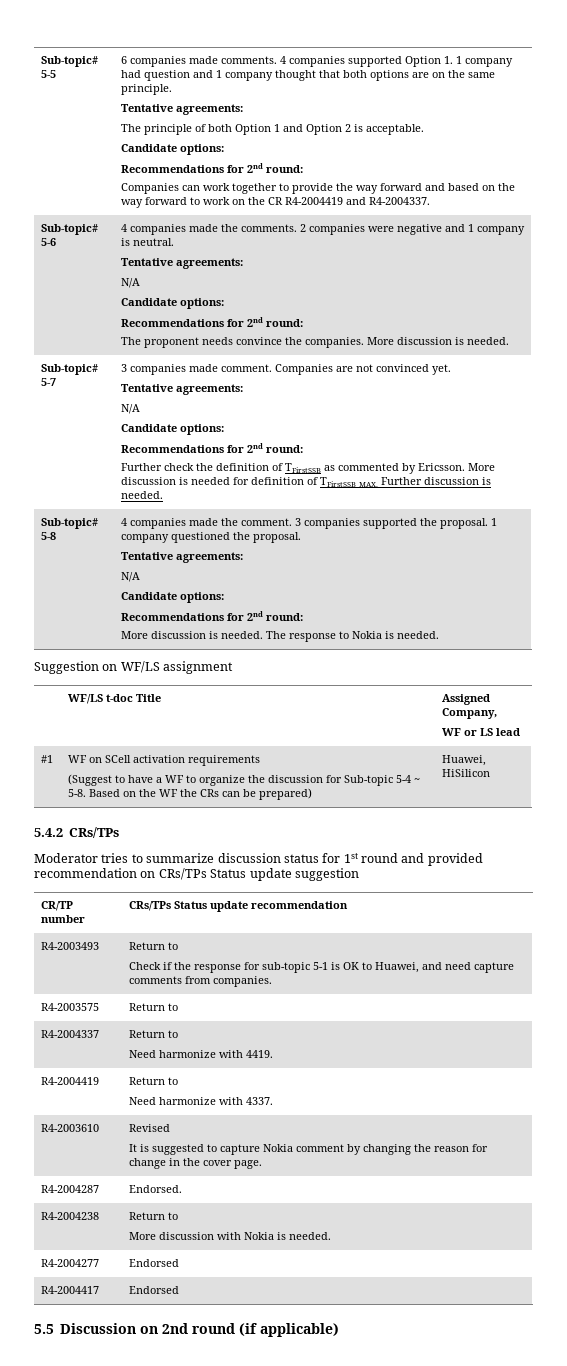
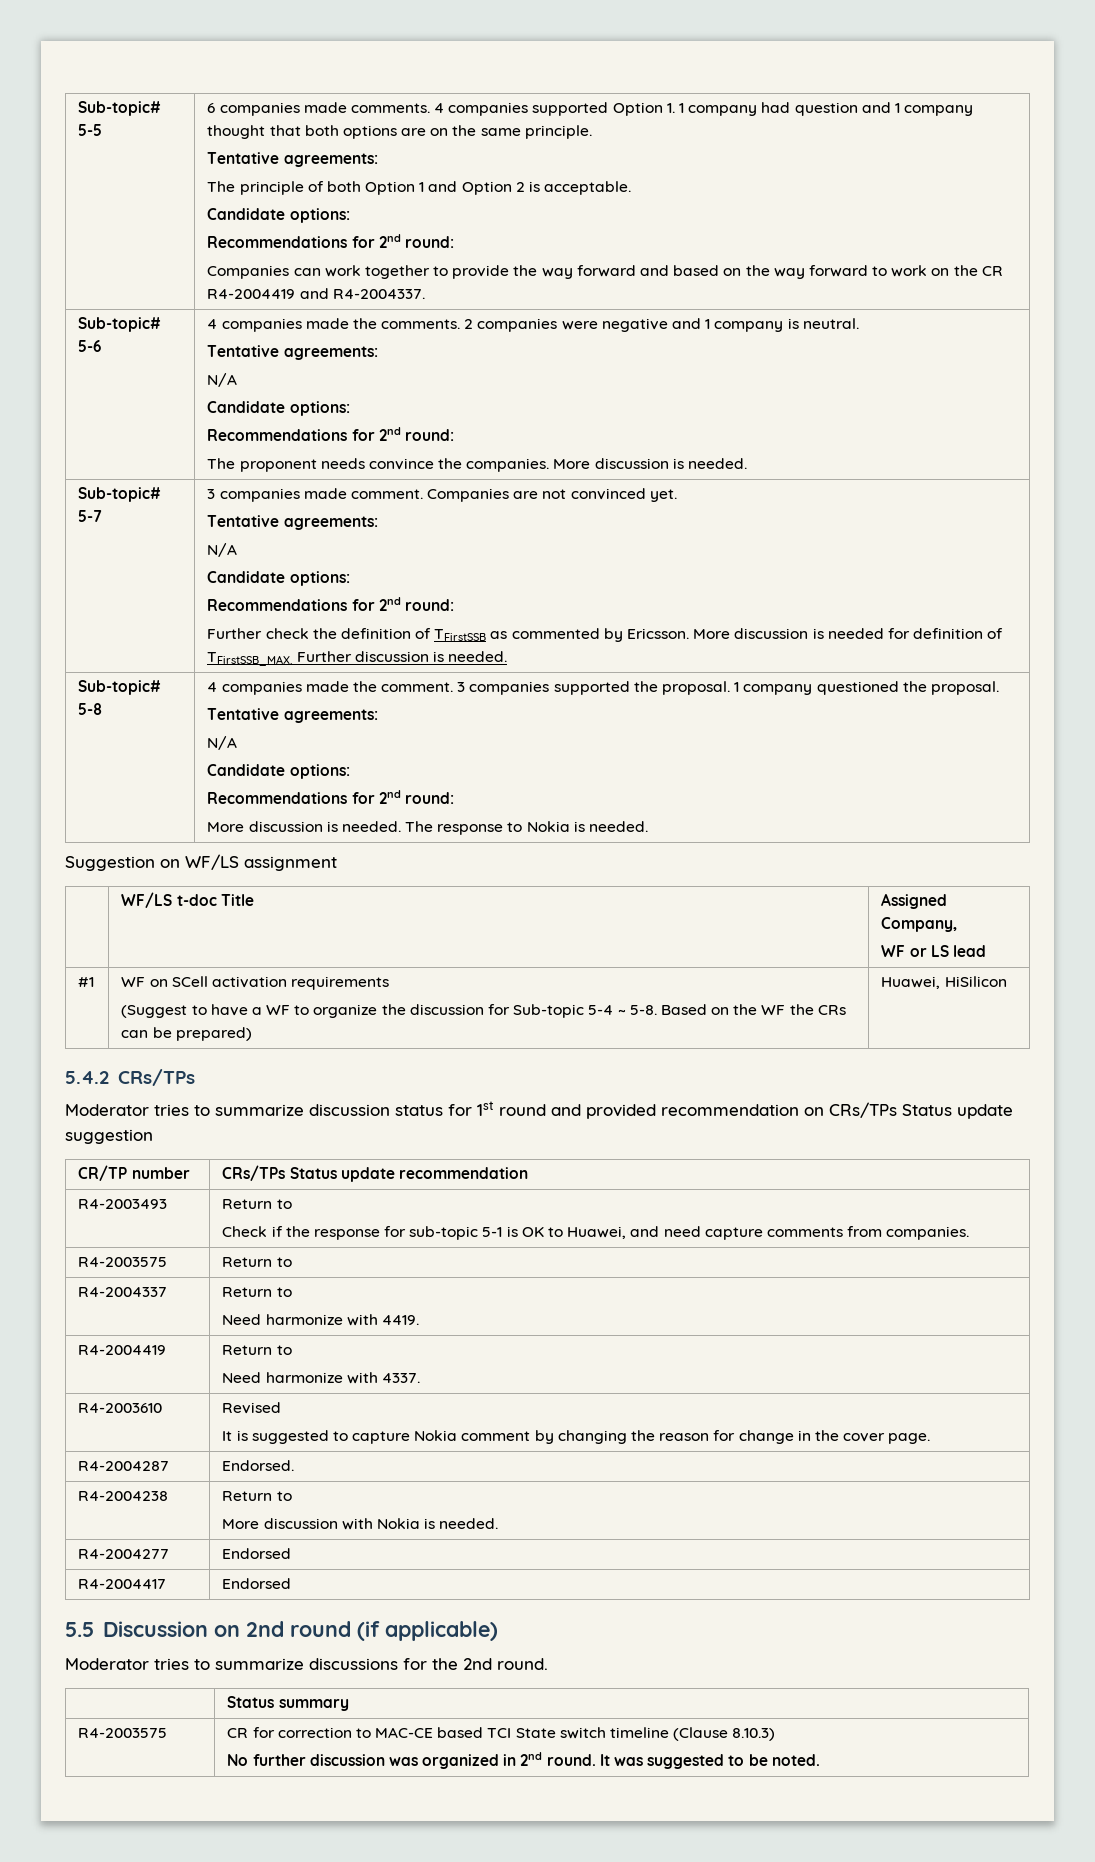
+ Moderator tries to summarize discussions for the 2nd round.
+ | Status summary
+ R4-2003575 | CR for correction to MAC-CE based TCI State switch timeline (Clause 8.10.3)
+ No further discussion was organized in 2nd round. It was suggested to be noted.

